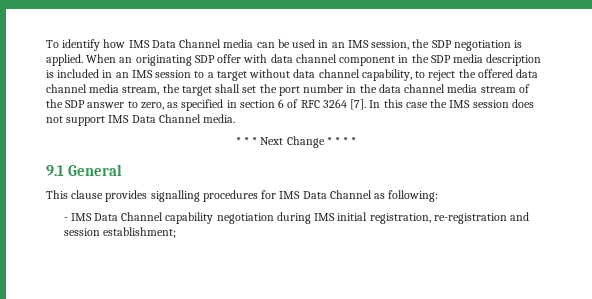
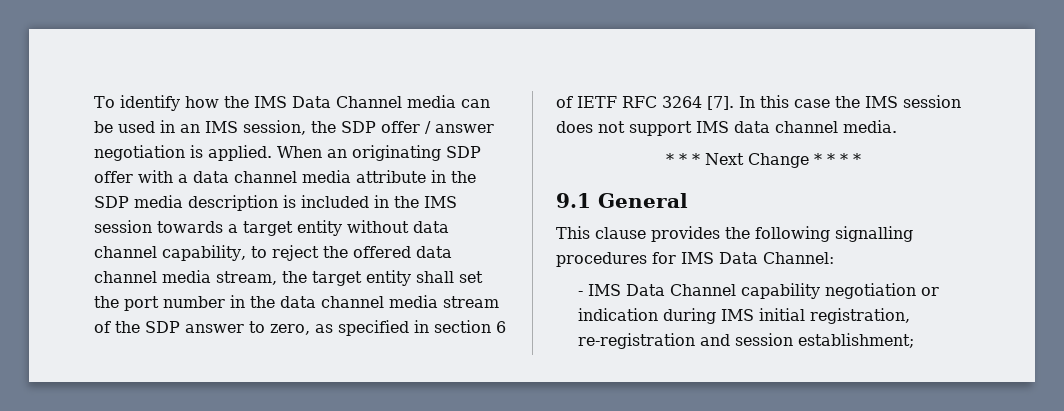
- To identify how IMS Data Channel media can be used in an IMS session, the SDP negotiation is applied.
+ To identify how the IMS Data Channel media can be used in an IMS session, the SDP offer / answer negotiation is applied.
- When an originating SDP offer with data channel component in the SDP media description is included in an IMS session to a target without data channel capability, to reject the offered data channel media stream, the target shall set the port number in the data channel media stream of the SDP answer to zero, as specified in section 6 of RFC 3264 [7].
+ When an originating SDP offer with a data channel media attribute in the SDP media description is included in the IMS session towards a target entity without data channel capability, to reject the offered data channel media stream, the target entity shall set the port number in the data channel media stream of the SDP answer to zero, as specified in section 6 of IETF RFC 3264 [7].
- In this case the IMS session does not support IMS Data Channel media.
+ In this case the IMS session does not support IMS data channel media.
- This clause provides signalling procedures for IMS Data Channel as following:
+ This clause provides the following signalling procedures for IMS Data Channel:
- - IMS Data Channel capability negotiation during IMS initial registration, re-registration and session establishment;
+ - IMS Data Channel capability negotiation or indication during IMS initial registration, re-registration and session establishment;

